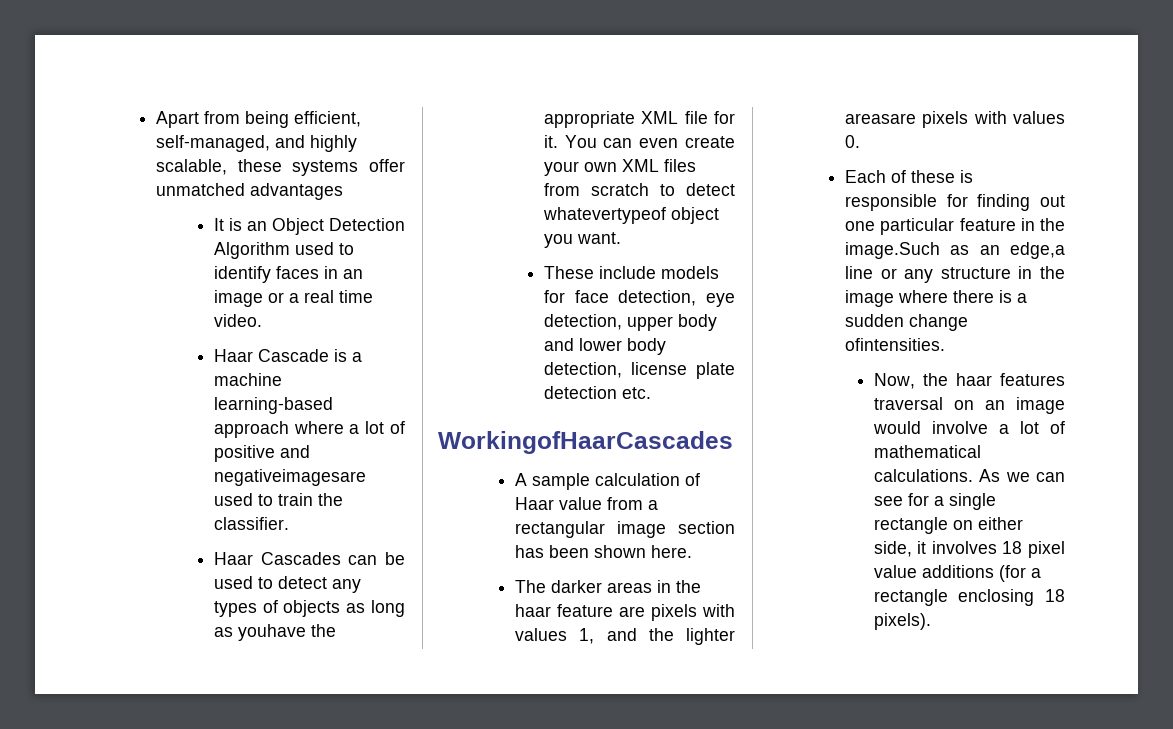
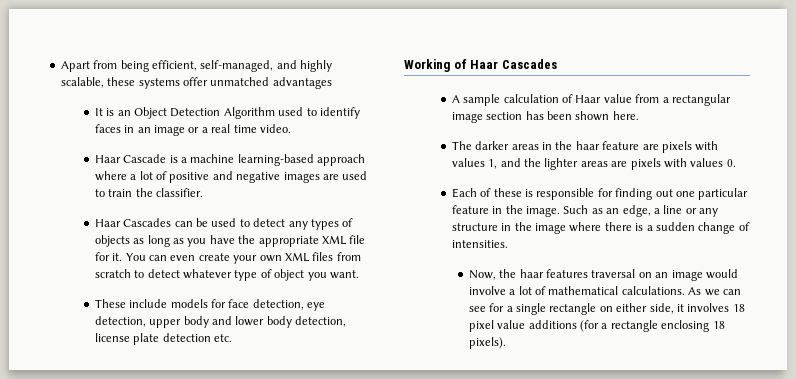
- Haar Cascade is a machine learning-based approach where a lot of positive and negativeimagesare used to train the classifier.
+ Haar Cascade is a machine learning-based approach where a lot of positive and negative images are used to train the classifier.
- Haar Cascades can be used to detect any types of objects as long as youhave the appropriate XML file for it.
+ Haar Cascades can be used to detect any types of objects as long as you have the appropriate XML file for it.
- You can even create your own XML files from scratch to detect whatevertypeof object you want.
+ You can even create your own XML files from scratch to detect whatever type of object you want.
- WorkingofHaarCascades
+ Working of Haar Cascades
- The darker areas in the haar feature are pixels with values 1, and the lighter areasare pixels with values 0.
+ The darker areas in the haar feature are pixels with values 1, and the lighter areas are pixels with values 0.
- Each of these is responsible for finding out one particular feature in the image.Such as an edge,a line or any structure in the image where there is a sudden change ofintensities.
+ Each of these is responsible for finding out one particular feature in the image. Such as an edge, a line or any structure in the image where there is a sudden change of intensities.

